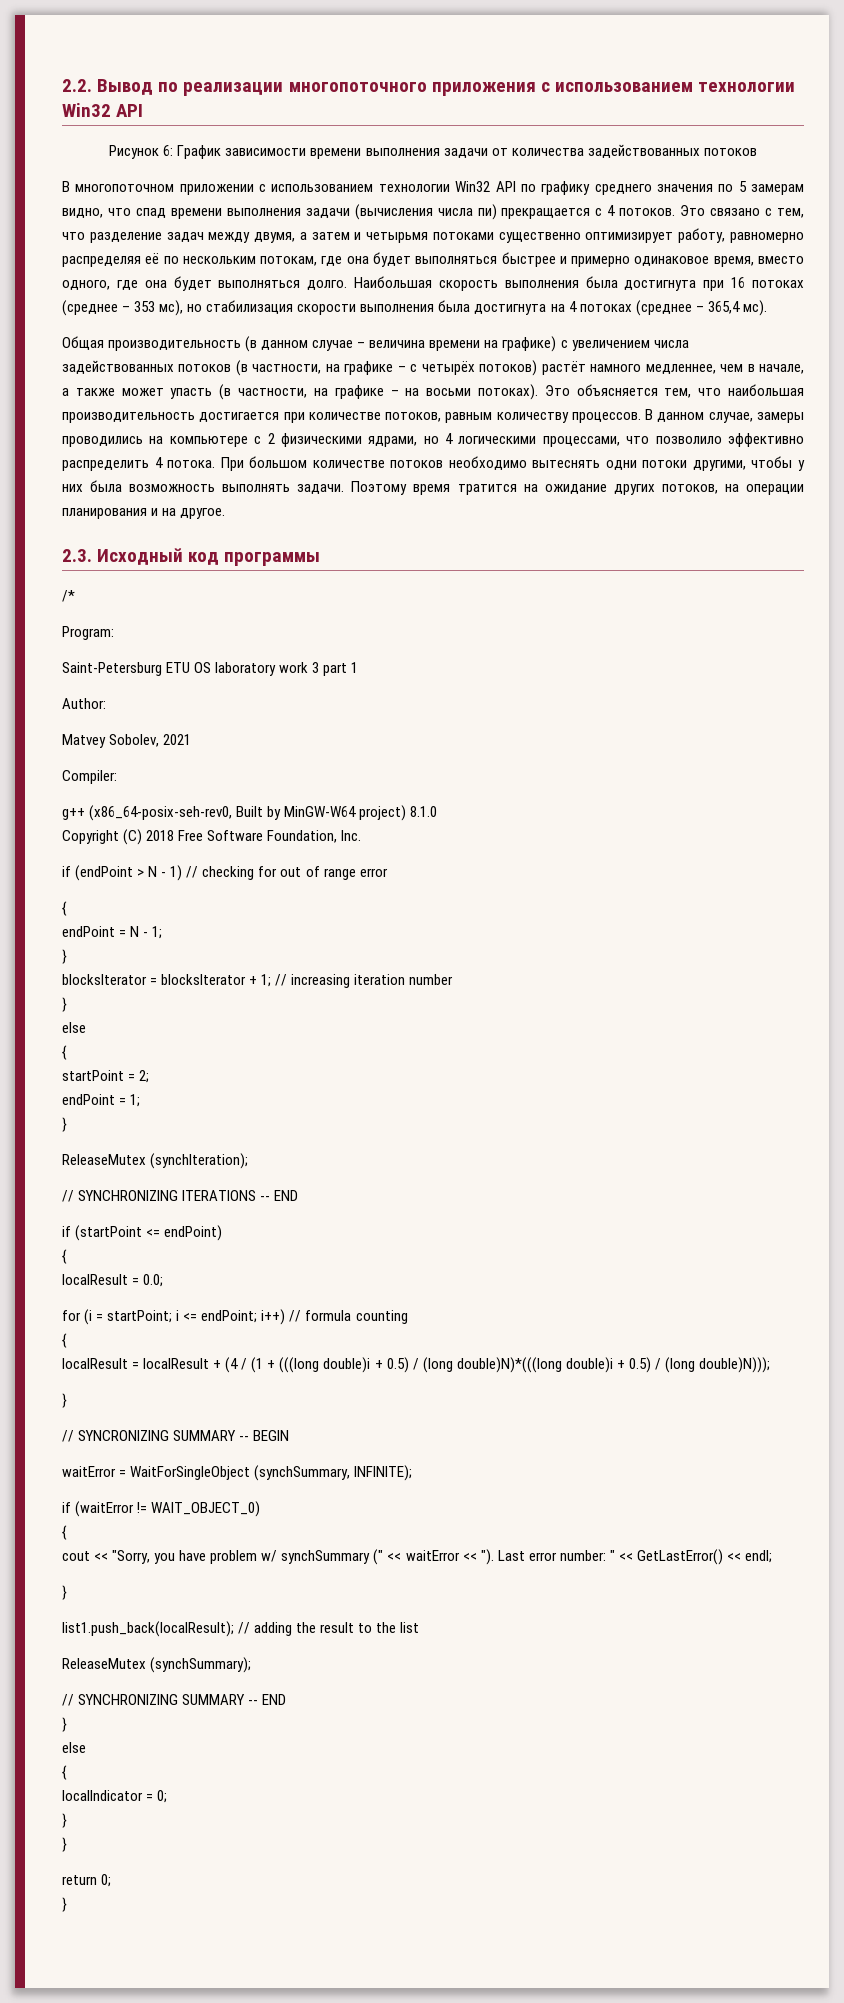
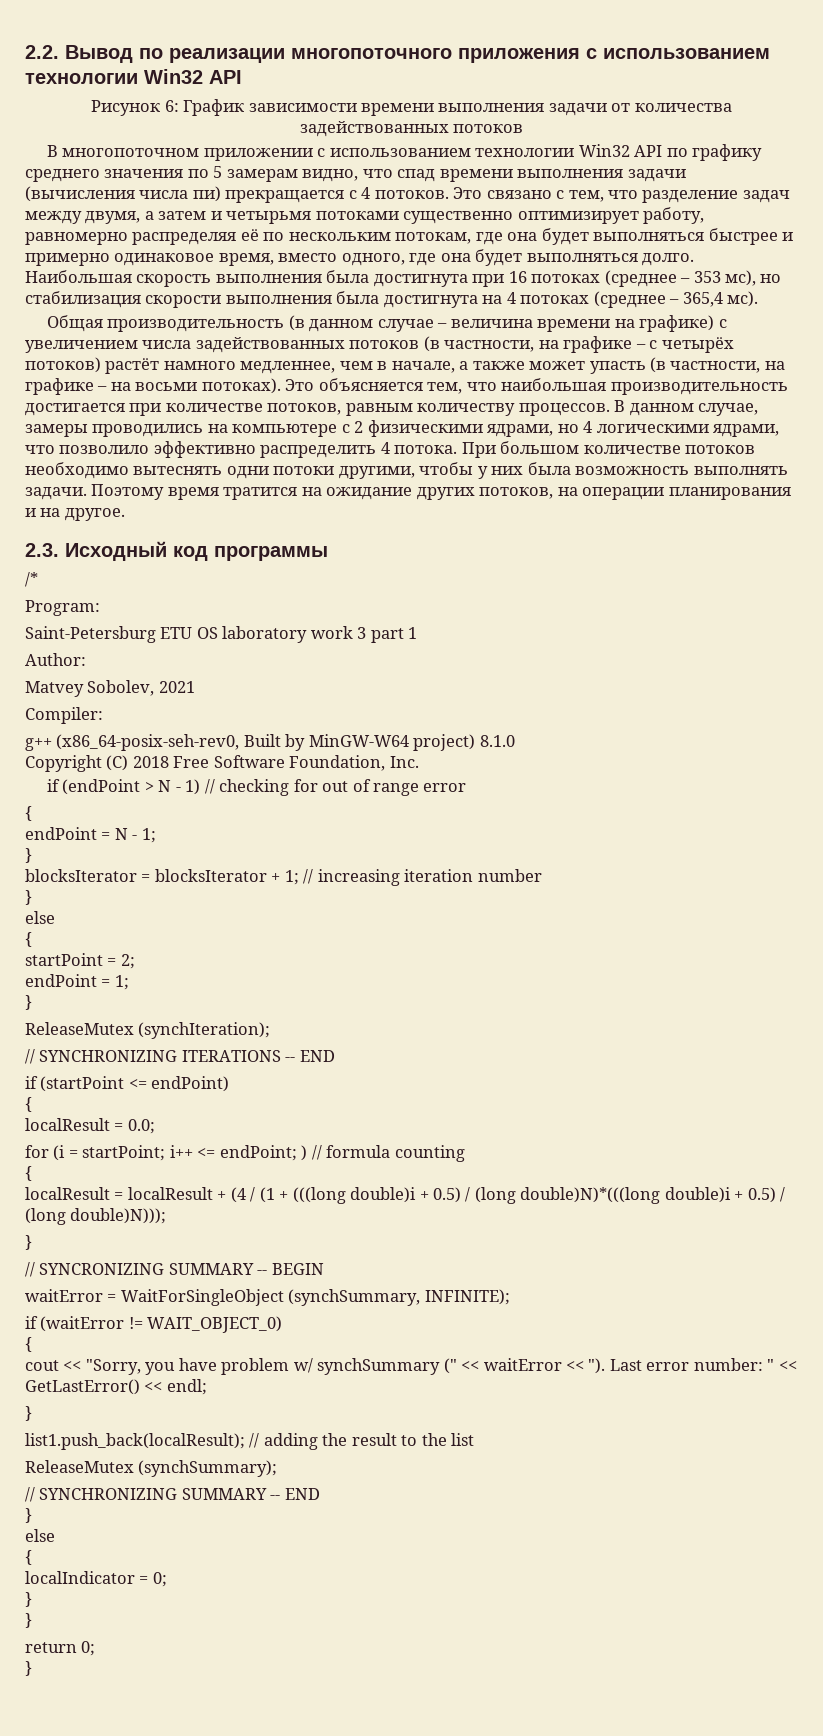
- В данном случае, замеры проводились на компьютере с 2 физическими ядрами, но 4 логическими процессами, что позволило эффективно распределить 4 потока.
+ В данном случае, замеры проводились на компьютере с 2 физическими ядрами, но 4 логическими ядрами, что позволило эффективно распределить 4 потока.
- for (i = startPoint; i <= endPoint; i++) // formula counting
+ for (i = startPoint; i++ <= endPoint; ) // formula counting

